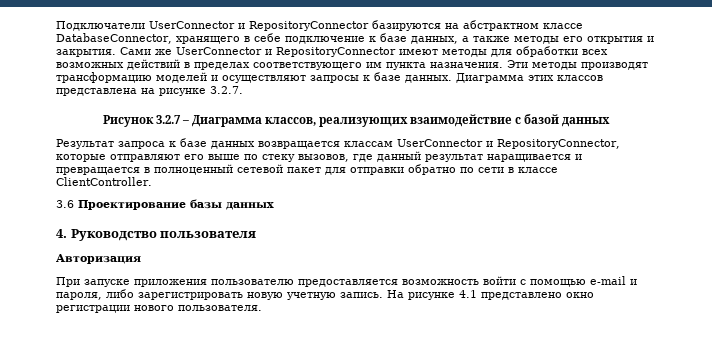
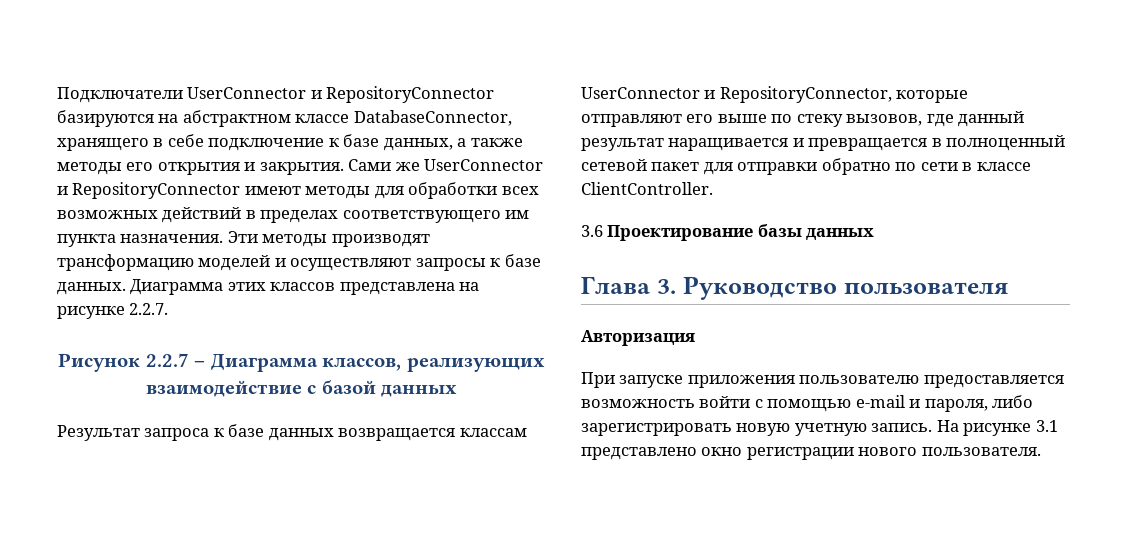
- Диаграмма этих классов представлена на рисунке 3.2.7.
+ Диаграмма этих классов представлена на рисунке 2.2.7.
- Рисунок 3.2.7 – Диаграмма классов, реализующих взаимодействие с базой данных
+ Рисунок 2.2.7 – Диаграмма классов, реализующих взаимодействие с базой данных
- 4. Руководство пользователя
+ Глава 3. Руководство пользователя
- На рисунке 4.1 представлено окно регистрации нового пользователя.
+ На рисунке 3.1 представлено окно регистрации нового пользователя.

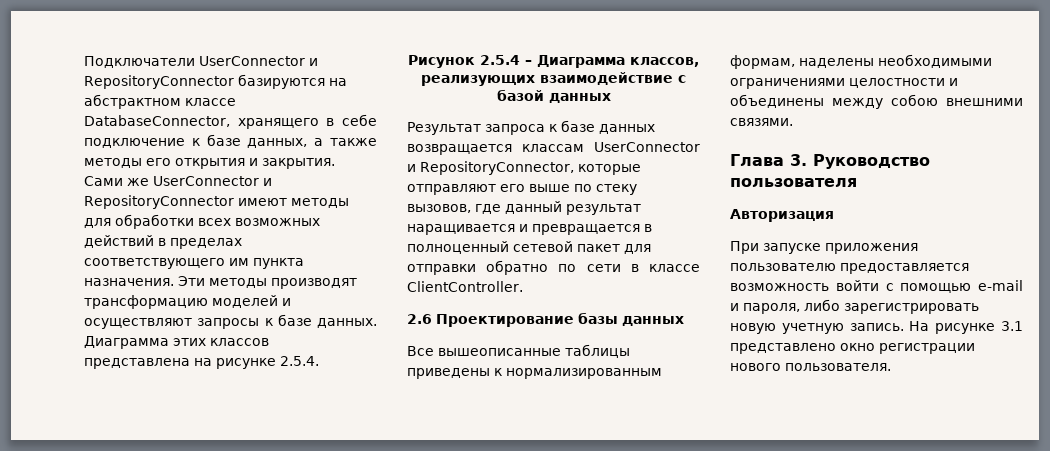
- Диаграмма этих классов представлена на рисунке 2.2.7.
+ Диаграмма этих классов представлена на рисунке 2.5.4.
- Рисунок 2.2.7 – Диаграмма классов, реализующих взаимодействие с базой данных
+ Рисунок 2.5.4 – Диаграмма классов, реализующих взаимодействие с базой данных
- 3.6 Проектирование базы данных
+ 2.6 Проектирование базы данных
+ Все вышеописанные таблицы приведены к нормализированным формам, наделены необходимыми ограничениями целостности и объединены между собою внешними связями.

